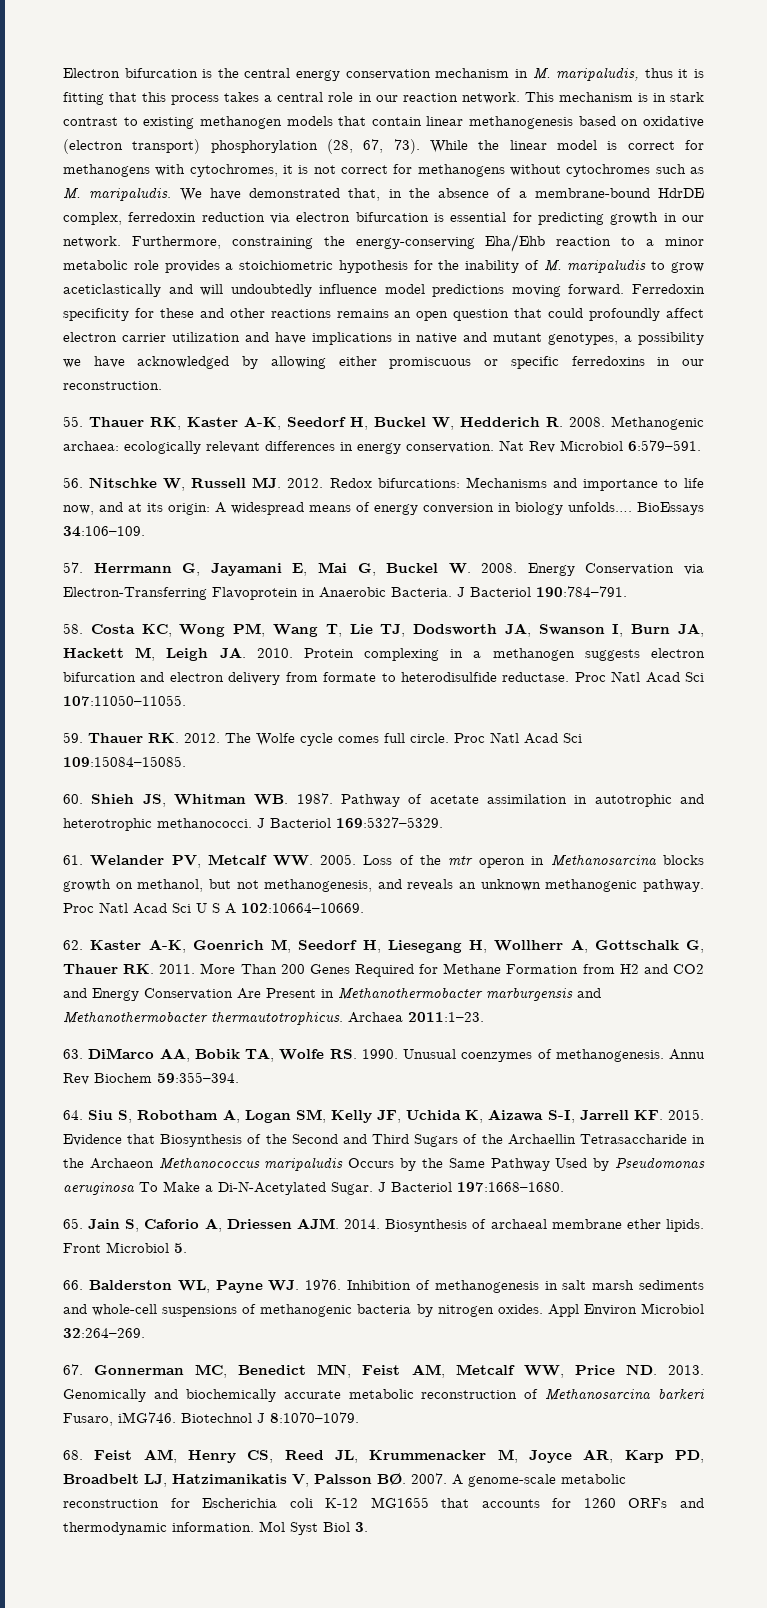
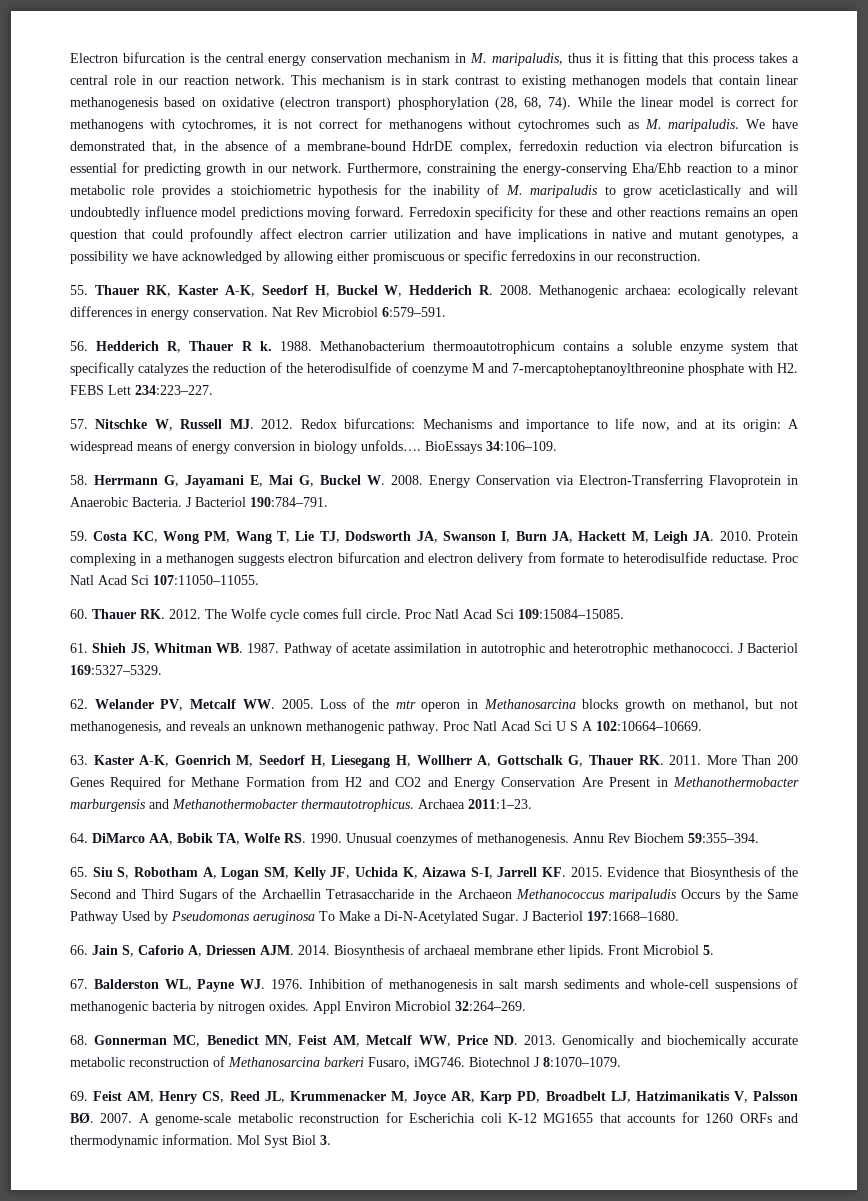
- This mechanism is in stark contrast to existing methanogen models that contain linear methanogenesis based on oxidative (electron transport) phosphorylation (28, 67, 73).
+ This mechanism is in stark contrast to existing methanogen models that contain linear methanogenesis based on oxidative (electron transport) phosphorylation (28, 68, 74).
- 56. Nitschke W, Russell MJ. 2012.
+ 56. Hedderich R, Thauer R k. 1988. Methanobacterium thermoautotrophicum contains a soluble enzyme system that specifically catalyzes the reduction of the heterodisulfide of coenzyme M and 7-mercaptoheptanoylthreonine phosphate with H2. FEBS Lett 234:223–227.
+ 57. Nitschke W, Russell MJ. 2012.
- 57. Herrmann G, Jayamani E, Mai G, Buckel W. 2008.
+ 58. Herrmann G, Jayamani E, Mai G, Buckel W. 2008.
- 58. Costa KC, Wong PM, Wang T, Lie TJ, Dodsworth JA, Swanson I, Burn JA, Hackett M, Leigh JA. 2010.
+ 59. Costa KC, Wong PM, Wang T, Lie TJ, Dodsworth JA, Swanson I, Burn JA, Hackett M, Leigh JA. 2010.
- 59. Thauer RK. 2012.
+ 60. Thauer RK. 2012.
- 60. Shieh JS, Whitman WB. 1987.
+ 61. Shieh JS, Whitman WB. 1987.
- 61. Welander PV, Metcalf WW. 2005.
+ 62. Welander PV, Metcalf WW. 2005.
- 62. Kaster A-K, Goenrich M, Seedorf H, Liesegang H, Wollherr A, Gottschalk G, Thauer RK. 2011.
+ 63. Kaster A-K, Goenrich M, Seedorf H, Liesegang H, Wollherr A, Gottschalk G, Thauer RK. 2011.
- 63. DiMarco AA, Bobik TA, Wolfe RS. 1990.
+ 64. DiMarco AA, Bobik TA, Wolfe RS. 1990.
- 64. Siu S, Robotham A, Logan SM, Kelly JF, Uchida K, Aizawa S-I, Jarrell KF. 2015.
+ 65. Siu S, Robotham A, Logan SM, Kelly JF, Uchida K, Aizawa S-I, Jarrell KF. 2015.
- 65. Jain S, Caforio A, Driessen AJM. 2014.
+ 66. Jain S, Caforio A, Driessen AJM. 2014.
- 66. Balderston WL, Payne WJ. 1976.
+ 67. Balderston WL, Payne WJ. 1976.
- 67. Gonnerman MC, Benedict MN, Feist AM, Metcalf WW, Price ND. 2013.
+ 68. Gonnerman MC, Benedict MN, Feist AM, Metcalf WW, Price ND. 2013.
- 68. Feist AM, Henry CS, Reed JL, Krummenacker M, Joyce AR, Karp PD, Broadbelt LJ, Hatzimanikatis V, Palsson BØ. 2007.
+ 69. Feist AM, Henry CS, Reed JL, Krummenacker M, Joyce AR, Karp PD, Broadbelt LJ, Hatzimanikatis V, Palsson BØ. 2007.

